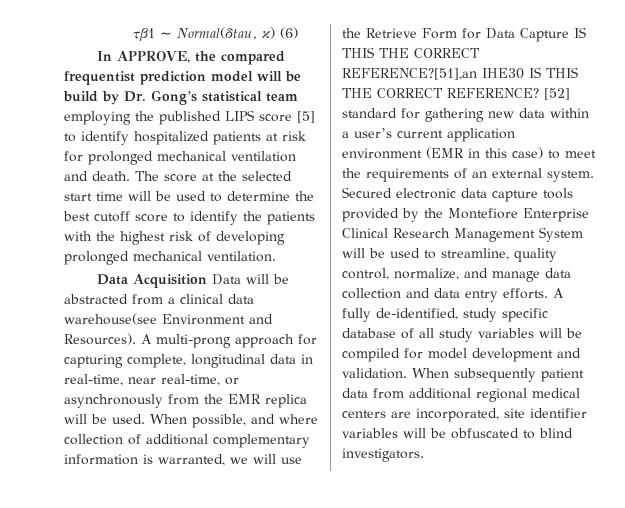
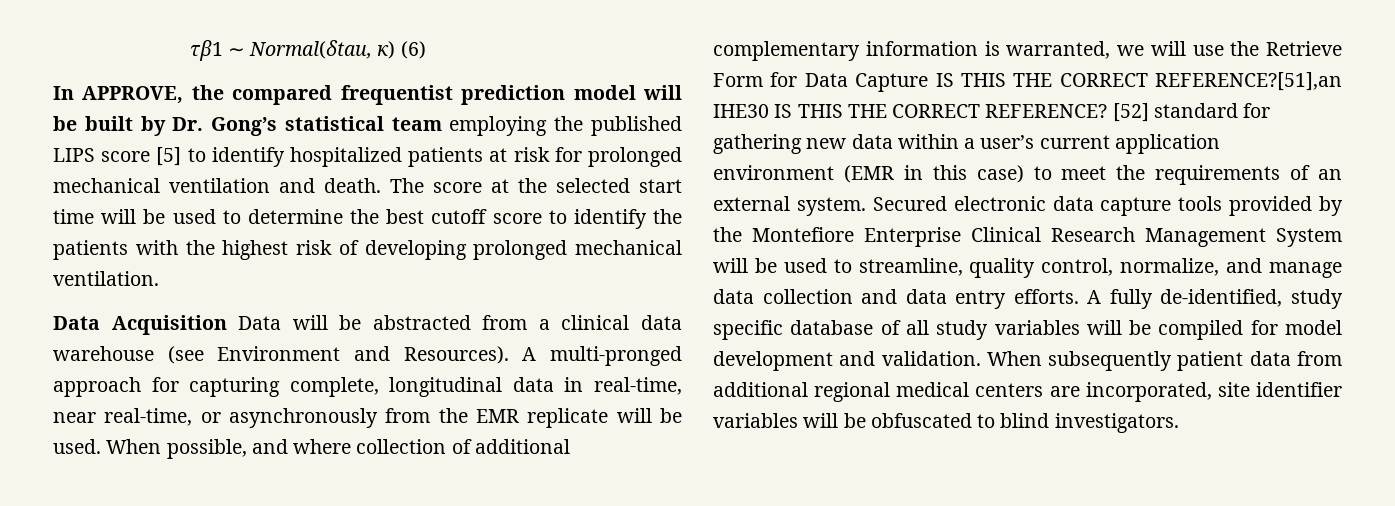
- In APPROVE, the compared frequentist prediction model will be build by Dr. Gong’s statistical team employing the published LIPS score [5] to identify hospitalized patients at risk for prolonged mechanical ventilation and death.
+ In APPROVE, the compared frequentist prediction model will be built by Dr. Gong’s statistical team employing the published LIPS score [5] to identify hospitalized patients at risk for prolonged mechanical ventilation and death.
- Data Acquisition Data will be abstracted from a clinical data warehouse(see Environment and Resources).
+ Data Acquisition Data will be abstracted from a clinical data warehouse (see Environment and Resources).
- A multi-prong approach for capturing complete, longitudinal data in real-time, near real-time, or asynchronously from the EMR replica will be used.
+ A multi-pronged approach for capturing complete, longitudinal data in real-time, near real-time, or asynchronously from the EMR replicate will be used.

